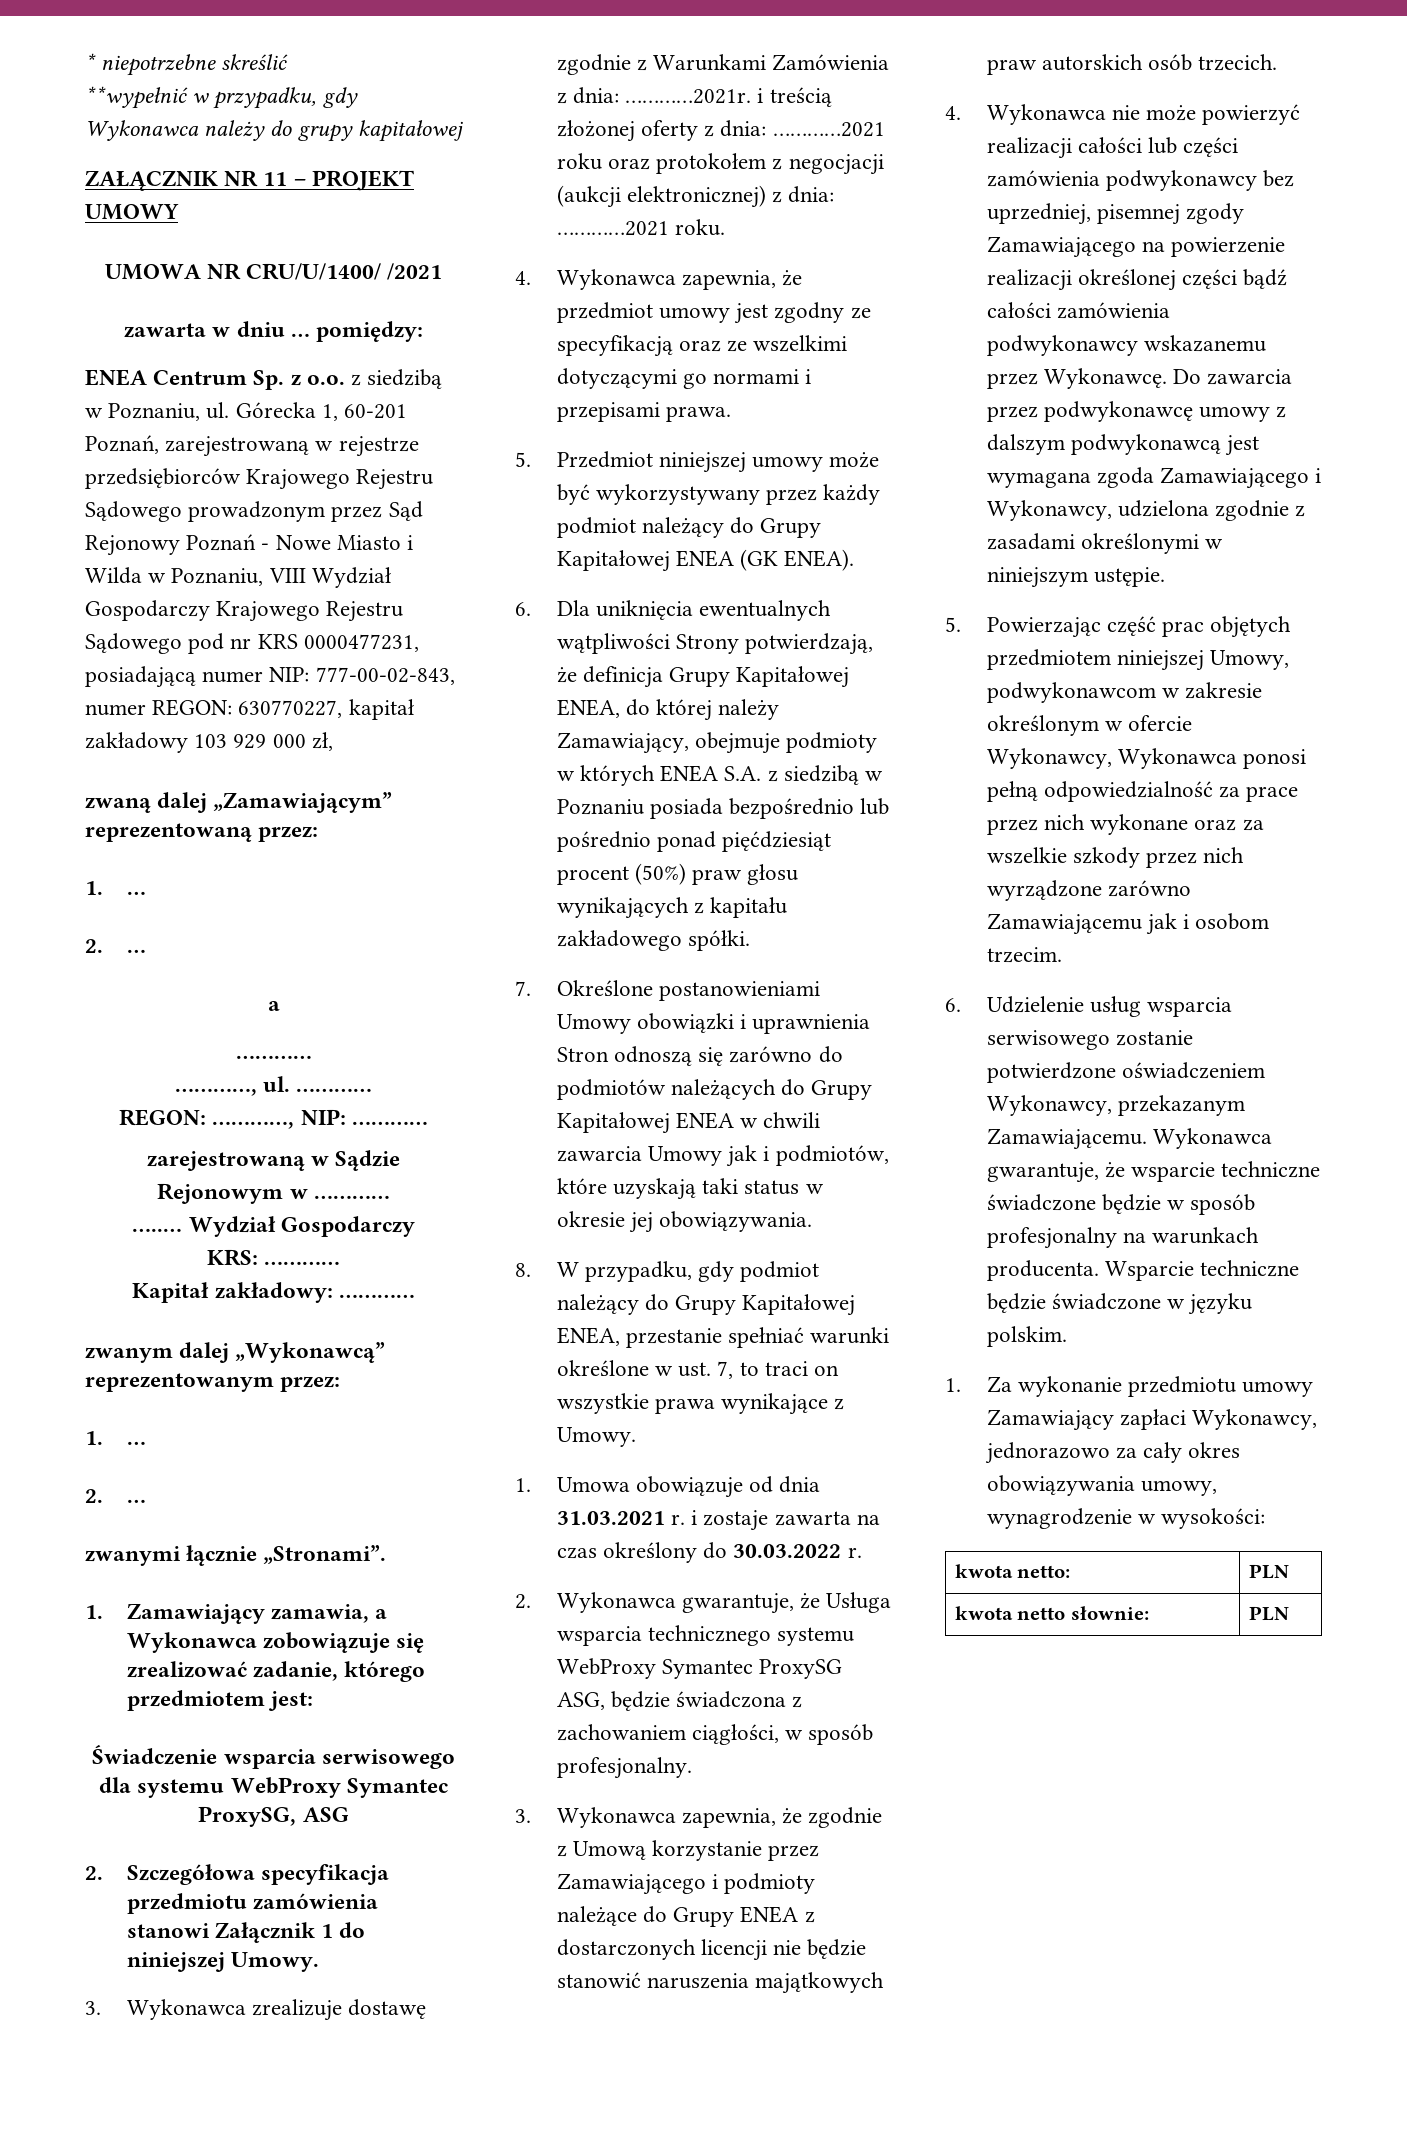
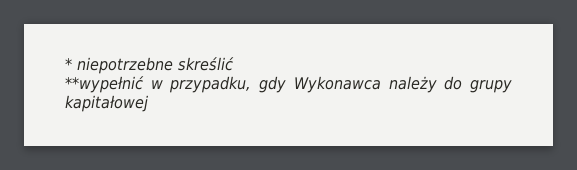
- ZAŁĄCZNIK NR 11 – PROJEKT UMOWY
- UMOWA NR CRU/U/1400/ /2021
- zawarta w dniu … pomiędzy:
- ENEA Centrum Sp. z o.o. z siedzibą w Poznaniu, ul. Górecka 1, 60-201 Poznań, zarejestrowaną w rejestrze przedsiębiorców Krajowego Rejestru Sądowego prowadzonym przez Sąd Rejonowy Poznań - Nowe Miasto i Wilda w Poznaniu, VIII Wydział Gospodarczy Krajowego Rejestru Sądowego pod nr KRS 0000477231, posiadającą numer NIP: 777-00-02-843, numer REGON: 630770227, kapitał zakładowy 103 929 000 zł,
- zwaną dalej „Zamawiającym” reprezentowaną przez:
- 1. …
- 2. …
- a
- …………
- …………, ul. …………
- REGON: …………, NIP: …………
- zarejestrowaną w Sądzie Rejonowym w …………
- …..… Wydział Gospodarczy
- KRS: …………
- Kapitał zakładowy: …………
- zwanym dalej „Wykonawcą” reprezentowanym przez:
- 1. …
- 2. …
- zwanymi łącznie „Stronami”.
- 1. Zamawiający zamawia, a Wykonawca zobowiązuje się zrealizować zadanie, którego przedmiotem jest:
- Świadczenie wsparcia serwisowego dla systemu WebProxy Symantec ProxySG, ASG
- 2. Szczegółowa specyfikacja przedmiotu zamówienia stanowi Załącznik 1 do niniejszej Umowy.
- 3. Wykonawca zrealizuje dostawę zgodnie z Warunkami Zamówienia z dnia: …………2021r. i treścią złożonej oferty z dnia: …………2021 roku oraz protokołem z negocjacji (aukcji elektronicznej) z dnia: …………2021 roku.
- 4. Wykonawca zapewnia, że przedmiot umowy jest zgodny ze specyfikacją oraz ze wszelkimi dotyczącymi go normami i przepisami prawa.
- 5. Przedmiot niniejszej umowy może być wykorzystywany przez każdy podmiot należący do Grupy Kapitałowej ENEA (GK ENEA).
- 6. Dla uniknięcia ewentualnych wątpliwości Strony potwierdzają, że definicja Grupy Kapitałowej ENEA, do której należy Zamawiający, obejmuje podmioty w których ENEA S.A. z siedzibą w Poznaniu posiada bezpośrednio lub pośrednio ponad pięćdziesiąt procent (50%) praw głosu wynikających z kapitału zakładowego spółki.
- 7. Określone postanowieniami Umowy obowiązki i uprawnienia Stron odnoszą się zarówno do podmiotów należących do Grupy Kapitałowej ENEA w chwili zawarcia Umowy jak i podmiotów, które uzyskają taki status w okresie jej obowiązywania.
- 8. W przypadku, gdy podmiot należący do Grupy Kapitałowej ENEA, przestanie spełniać warunki określone w ust. 7, to traci on wszystkie prawa wynikające z Umowy.
- 1. Umowa obowiązuje od dnia 31.03.2021 r. i zostaje zawarta na czas określony do 30.03.2022 r.
- 2. Wykonawca gwarantuje, że Usługa wsparcia technicznego systemu WebProxy Symantec ProxySG ASG, będzie świadczona z zachowaniem ciągłości, w sposób profesjonalny.
- 3. Wykonawca zapewnia, że zgodnie z Umową korzystanie przez Zamawiającego i podmioty należące do Grupy ENEA z dostarczonych licencji nie będzie stanowić naruszenia majątkowych praw autorskich osób trzecich.
- 4. Wykonawca nie może powierzyć realizacji całości lub części zamówienia podwykonawcy bez uprzedniej, pisemnej zgody Zamawiającego na powierzenie realizacji określonej części bądź całości zamówienia podwykonawcy wskazanemu przez Wykonawcę. Do zawarcia przez podwykonawcę umowy z dalszym podwykonawcą jest wymagana zgoda Zamawiającego i Wykonawcy, udzielona zgodnie z zasadami określonymi w niniejszym ustępie.
- 5. Powierzając część prac objętych przedmiotem niniejszej Umowy, podwykonawcom w zakresie określonym w ofercie Wykonawcy, Wykonawca ponosi pełną odpowiedzialność za prace przez nich wykonane oraz za wszelkie szkody przez nich wyrządzone zarówno Zamawiającemu jak i osobom trzecim.
- 6. Udzielenie usług wsparcia serwisowego zostanie potwierdzone oświadczeniem Wykonawcy, przekazanym Zamawiającemu. Wykonawca gwarantuje, że wsparcie techniczne świadczone będzie w sposób profesjonalny na warunkach producenta. Wsparcie techniczne będzie świadczone w języku polskim.
- 1. Za wykonanie przedmiotu umowy Zamawiający zapłaci Wykonawcy, jednorazowo za cały okres obowiązywania umowy, wynagrodzenie w wysokości:
- kwota netto: | PLN
- kwota netto słownie: | PLN

